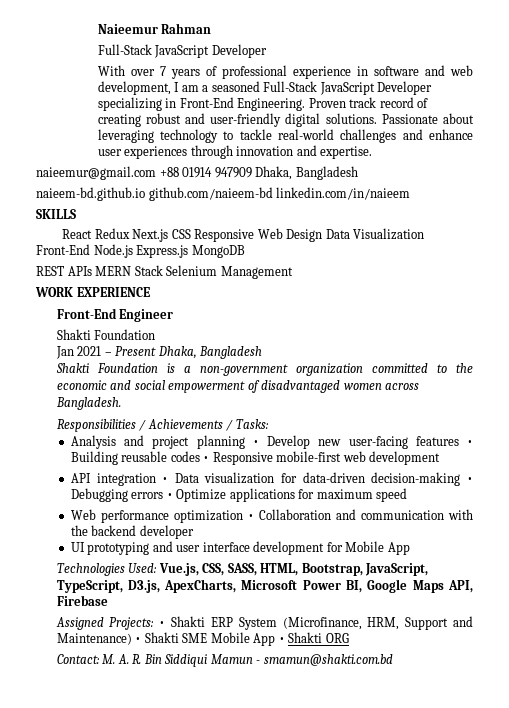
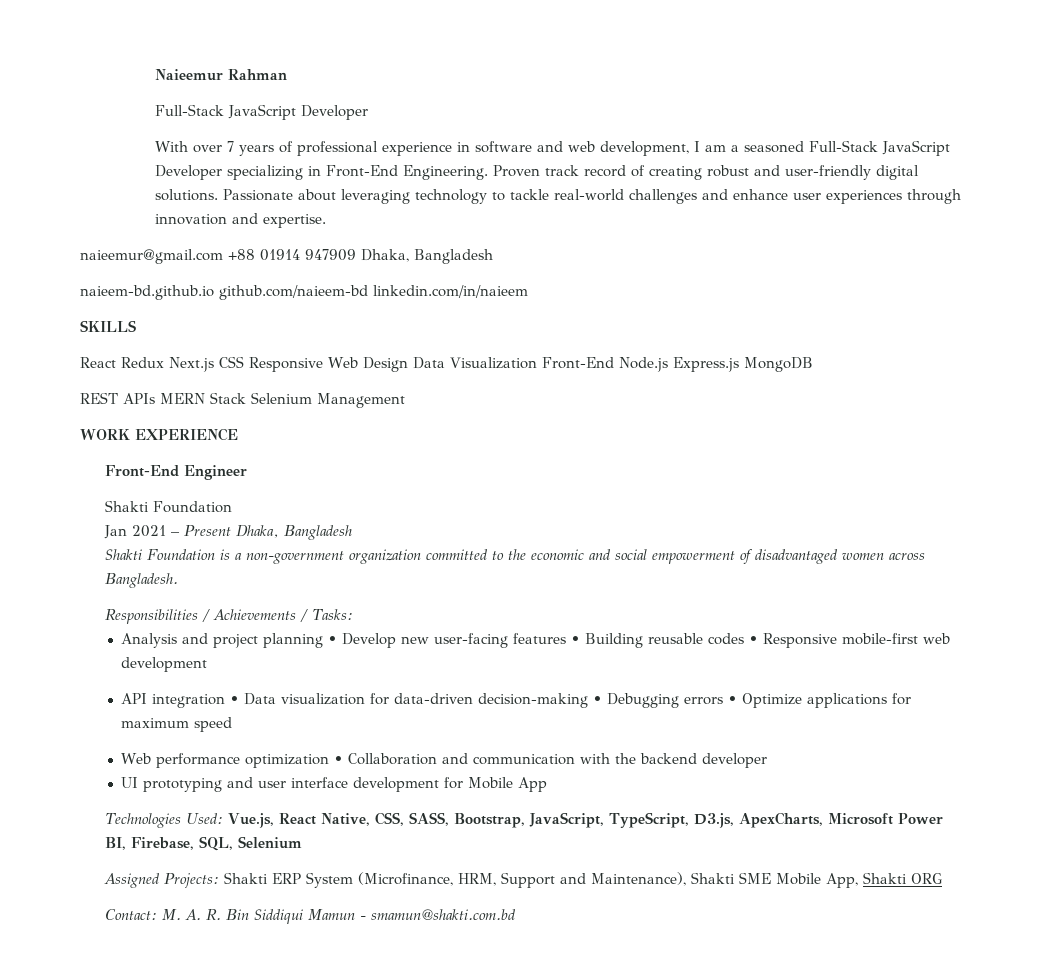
- Technologies Used: Vue.js, CSS, SASS, HTML, Bootstrap, JavaScript, TypeScript, D3.js, ApexCharts, Microsoft Power BI, Google Maps API, Firebase
+ Technologies Used: Vue.js, React Native, CSS, SASS, Bootstrap, JavaScript, TypeScript, D3.js, ApexCharts, Microsoft Power BI, Firebase, SQL, Selenium
- Assigned Projects: • Shakti ERP System (Microfinance, HRM, Support and Maintenance) • Shakti SME Mobile App • Shakti ORG
+ Assigned Projects: Shakti ERP System (Microfinance, HRM, Support and Maintenance), Shakti SME Mobile App, Shakti ORG

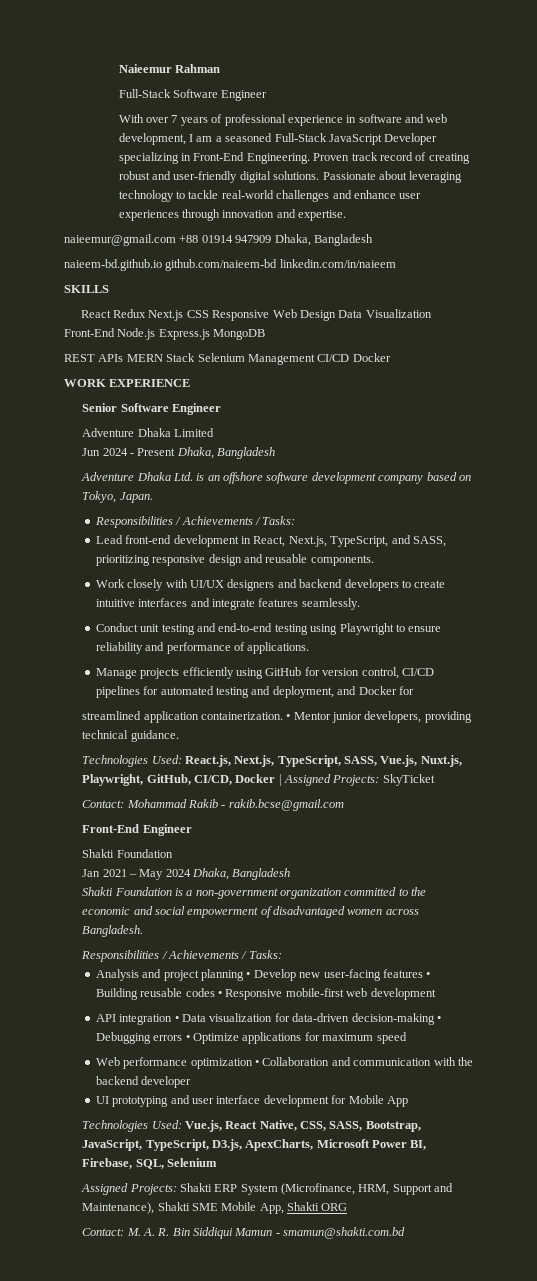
  Naieemur Rahman
- Full-Stack JavaScript Developer
+ Full-Stack Software Engineer
- REST APIs MERN Stack Selenium Management
+ REST APIs MERN Stack Selenium Management CI/CD Docker
+ Senior Software Engineer
+ Adventure Dhaka Limited
+ Jun 2024 - Present Dhaka, Bangladesh
+ Adventure Dhaka Ltd. is an offshore software development company based on Tokyo, Japan.
+ Responsibilities / Achievements / Tasks:
+ Lead front-end development in React, Next.js, TypeScript, and SASS, prioritizing responsive design and reusable components.
+ Work closely with UI/UX designers and backend developers to create intuitive interfaces and integrate features seamlessly.
+ Conduct unit testing and end-to-end testing using Playwright to ensure reliability and performance of applications.
+ Manage projects efficiently using GitHub for version control, CI/CD pipelines for automated testing and deployment, and Docker for
+ streamlined application containerization. • Mentor junior developers, providing technical guidance.
+ Technologies Used: React.js, Next.js, TypeScript, SASS, Vue.js, Nuxt.js, Playwright, GitHub, CI/CD, Docker | Assigned Projects: SkyTicket
+ Contact: Mohammad Rakib - rakib.bcse@gmail.com
- Jan 2021 – Present Dhaka, Bangladesh
+ Jan 2021 – May 2024 Dhaka, Bangladesh

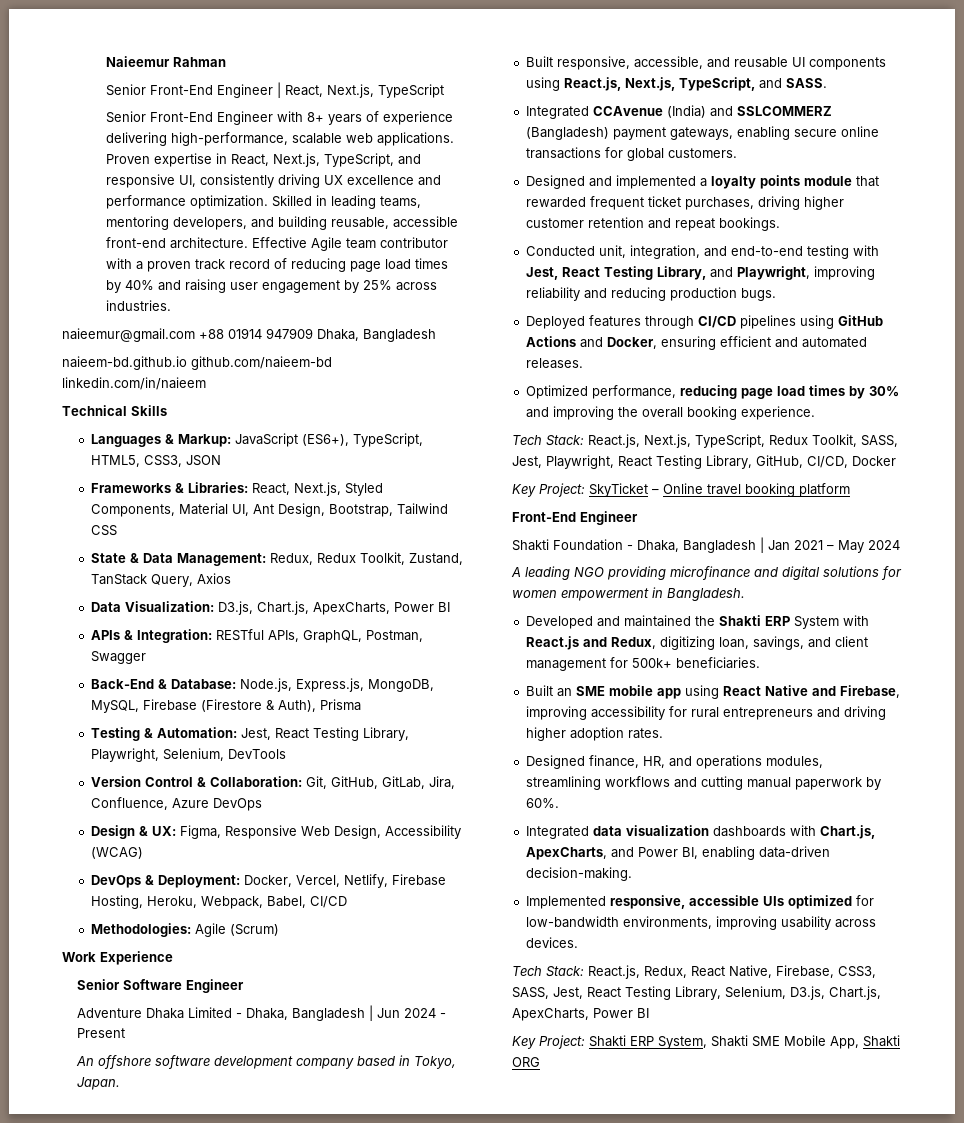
- Full-Stack Software Engineer
- With over 7 years of professional experience in software and web development, I am a seasoned Full-Stack JavaScript Developer specializing in Front-End Engineering. Proven track record of creating robust and user-friendly digital solutions. Passionate about leveraging technology to tackle real-world challenges and enhance user experiences through innovation and expertise.
+ Senior Front-End Engineer | React, Next.js, TypeScript
+ Senior Front-End Engineer with 8+ years of experience delivering high-performance, scalable web applications. Proven expertise in React, Next.js, TypeScript, and responsive UI, consistently driving UX excellence and performance optimization. Skilled in leading teams, mentoring developers, and building reusable, accessible front-end architecture. Effective Agile team contributor with a proven track record of reducing page load times by 40% and raising user engagement by 25% across industries.
- SKILLS
- React Redux Next.js CSS Responsive Web Design Data Visualization Front-End Node.js Express.js MongoDB
- REST APIs MERN Stack Selenium Management CI/CD Docker
- WORK EXPERIENCE
+ Technical Skills
+ Languages & Markup: JavaScript (ES6+), TypeScript, HTML5, CSS3, JSON
+ Frameworks & Libraries: React, Next.js, Styled Components, Material UI, Ant Design, Bootstrap, Tailwind CSS
+ State & Data Management: Redux, Redux Toolkit, Zustand, TanStack Query, Axios
+ Data Visualization: D3.js, Chart.js, ApexCharts, Power BI
+ APIs & Integration: RESTful APIs, GraphQL, Postman, Swagger
+ Back-End & Database: Node.js, Express.js, MongoDB, MySQL, Firebase (Firestore & Auth), Prisma
+ Testing & Automation: Jest, React Testing Library, Playwright, Selenium, DevTools
+ Version Control & Collaboration: Git, GitHub, GitLab, Jira, Confluence, Azure DevOps
+ Design & UX: Figma, Responsive Web Design, Accessibility (WCAG)
+ DevOps & Deployment: Docker, Vercel, Netlify, Firebase Hosting, Heroku, Webpack, Babel, CI/CD
+ Methodologies: Agile (Scrum)
+ Work Experience
- Adventure Dhaka Limited
- Jun 2024 - Present Dhaka, Bangladesh
- Adventure Dhaka Ltd. is an offshore software development company based on Tokyo, Japan.
- Responsibilities / Achievements / Tasks:
- Lead front-end development in React, Next.js, TypeScript, and SASS, prioritizing responsive design and reusable components.
- Work closely with UI/UX designers and backend developers to create intuitive interfaces and integrate features seamlessly.
- Conduct unit testing and end-to-end testing using Playwright to ensure reliability and performance of applications.
- Manage projects efficiently using GitHub for version control, CI/CD pipelines for automated testing and deployment, and Docker for
- streamlined application containerization. • Mentor junior developers, providing technical guidance.
- Technologies Used: React.js, Next.js, TypeScript, SASS, Vue.js, Nuxt.js, Playwright, GitHub, CI/CD, Docker | Assigned Projects: SkyTicket
- Contact: Mohammad Rakib - rakib.bcse@gmail.com
+ Adventure Dhaka Limited - Dhaka, Bangladesh | Jun 2024 - Present
+ An offshore software development company based in Tokyo, Japan.
+ Built responsive, accessible, and reusable UI components using React.js, Next.js, TypeScript, and SASS.
+ Integrated CCAvenue (India) and SSLCOMMERZ (Bangladesh) payment gateways, enabling secure online transactions for global customers.
+ Designed and implemented a loyalty points module that rewarded frequent ticket purchases, driving higher customer retention and repeat bookings.
+ Conducted unit, integration, and end-to-end testing with Jest, React Testing Library, and Playwright, improving reliability and reducing production bugs.
+ Deployed features through CI/CD pipelines using GitHub Actions and Docker, ensuring efficient and automated releases.
+ Optimized performance, reducing page load times by 30% and improving the overall booking experience.
+ Tech Stack: React.js, Next.js, TypeScript, Redux Toolkit, SASS, Jest, Playwright, React Testing Library, GitHub, CI/CD, Docker
+ Key Project: SkyTicket – Online travel booking platform
  Front-End Engineer
- Shakti Foundation
- Jan 2021 – May 2024 Dhaka, Bangladesh
- Shakti Foundation is a non-government organization committed to the economic and social empowerment of disadvantaged women across Bangladesh.
- Responsibilities / Achievements / Tasks:
- Analysis and project planning • Develop new user-facing features • Building reusable codes • Responsive mobile-first web development
- API integration • Data visualization for data-driven decision-making • Debugging errors • Optimize applications for maximum speed
- Web performance optimization • Collaboration and communication with the backend developer
- UI prototyping and user interface development for Mobile App
- Technologies Used: Vue.js, React Native, CSS, SASS, Bootstrap, JavaScript, TypeScript, D3.js, ApexCharts, Microsoft Power BI, Firebase, SQL, Selenium
- Assigned Projects: Shakti ERP System (Microfinance, HRM, Support and Maintenance), Shakti SME Mobile App, Shakti ORG
+ Shakti Foundation - Dhaka, Bangladesh | Jan 2021 – May 2024
+ A leading NGO providing microfinance and digital solutions for women empowerment in Bangladesh.
+ Developed and maintained the Shakti ERP System with React.js and Redux, digitizing loan, savings, and client management for 500k+ beneficiaries.
+ Built an SME mobile app using React Native and Firebase, improving accessibility for rural entrepreneurs and driving higher adoption rates.
+ Designed finance, HR, and operations modules, streamlining workflows and cutting manual paperwork by 60%.
+ Integrated data visualization dashboards with Chart.js, ApexCharts, and Power BI, enabling data-driven decision-making.
+ Implemented responsive, accessible UIs optimized for low-bandwidth environments, improving usability across devices.
+ Tech Stack: React.js, Redux, React Native, Firebase, CSS3, SASS, Jest, React Testing Library, Selenium, D3.js, Chart.js, ApexCharts, Power BI
+ Key Project: Shakti ERP System, Shakti SME Mobile App, Shakti ORG
- Contact: M. A. R. Bin Siddiqui Mamun - smamun@shakti.com.bd

